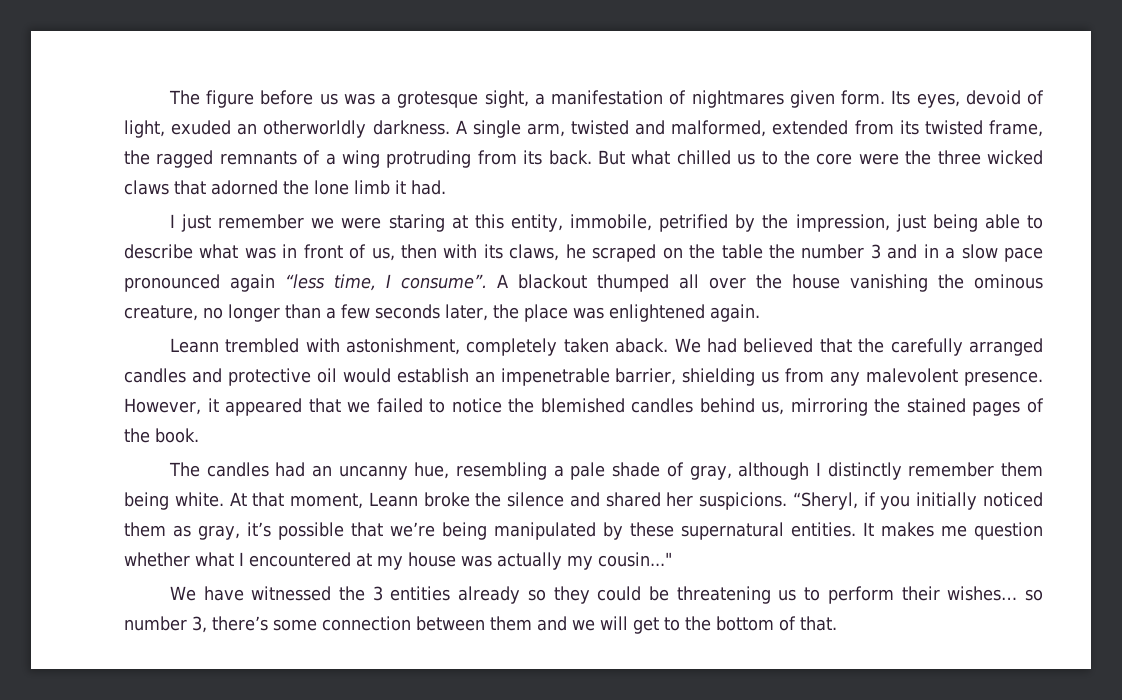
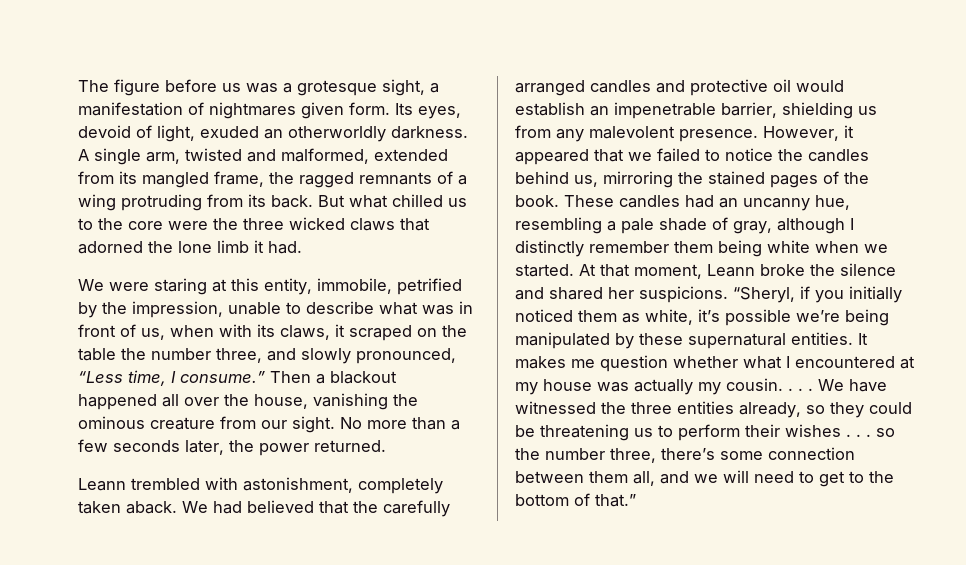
- A single arm, twisted and malformed, extended from its twisted frame, the ragged remnants of a wing protruding from its back.
+ A single arm, twisted and malformed, extended from its mangled frame, the ragged remnants of a wing protruding from its back.
- I just remember we were staring at this entity, immobile, petrified by the impression, just being able to describe what was in front of us, then with its claws, he scraped on the table the number 3 and in a slow pace pronounced again “less time, I consume”. A blackout thumped all over the house vanishing the ominous creature, no longer than a few seconds later, the place was enlightened again.
+ We were staring at this entity, immobile, petrified by the impression, unable to describe what was in front of us, when with its claws, it scraped on the table the number three, and slowly pronounced, “Less time, I consume.” Then a blackout happened all over the house, vanishing the ominous creature from our sight. No more than a few seconds later, the power returned.
- However, it appeared that we failed to notice the blemished candles behind us, mirroring the stained pages of the book.
- The candles had an uncanny hue, resembling a pale shade of gray, although I distinctly remember them being white.
+ However, it appeared that we failed to notice the candles behind us, mirroring the stained pages of the book. These candles had an uncanny hue, resembling a pale shade of gray, although I distinctly remember them being white when we started.
- “Sheryl, if you initially noticed them as gray, it’s possible that we’re being manipulated by these supernatural entities.
+ “Sheryl, if you initially noticed them as white, it’s possible we’re being manipulated by these supernatural entities.
- It makes me question whether what I encountered at my house was actually my cousin..."
- We have witnessed the 3 entities already so they could be threatening us to perform their wishes… so number 3, there’s some connection between them and we will get to the bottom of that.
+ It makes me question whether what I encountered at my house was actually my cousin. . . . We have witnessed the three entities already, so they could be threatening us to perform their wishes . . . so the number three, there’s some connection between them all, and we will need to get to the bottom of that.”

